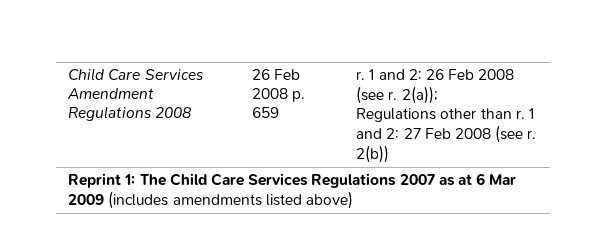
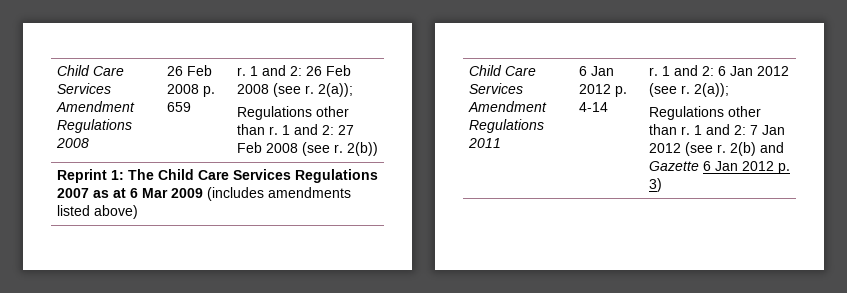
+ Child Care Services Amendment Regulations 2011 | 6 Jan 2012 p. 4-14 | r. 1 and 2: 6 Jan 2012 (see r. 2(a));
+ Regulations other than r. 1 and 2: 7 Jan 2012 (see r. 2(b) and Gazette 6 Jan 2012 p. 3)

